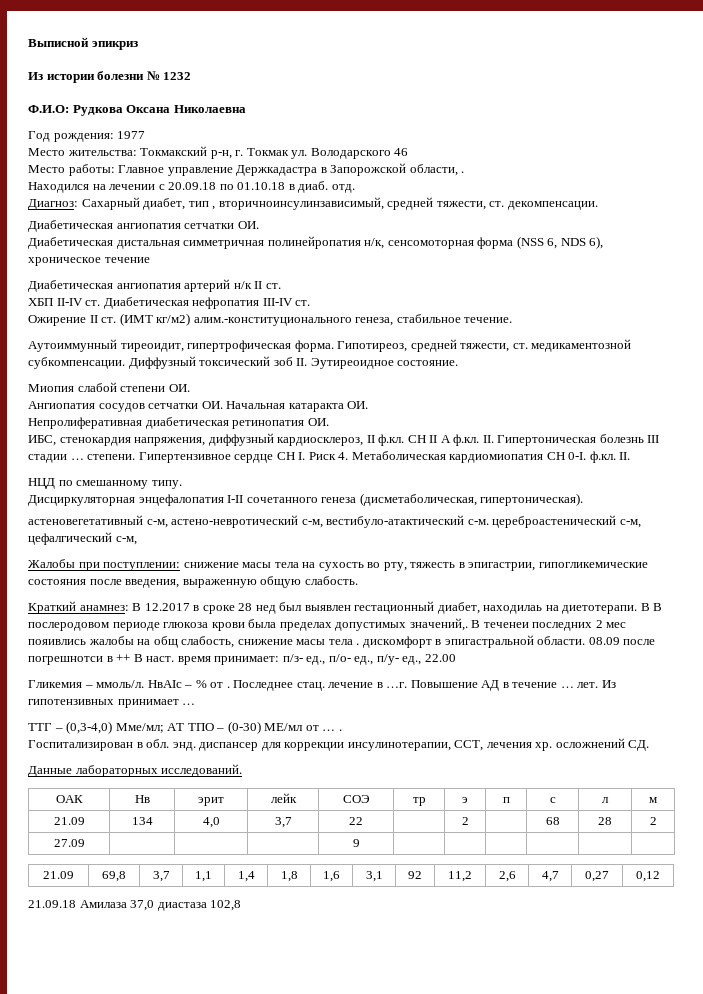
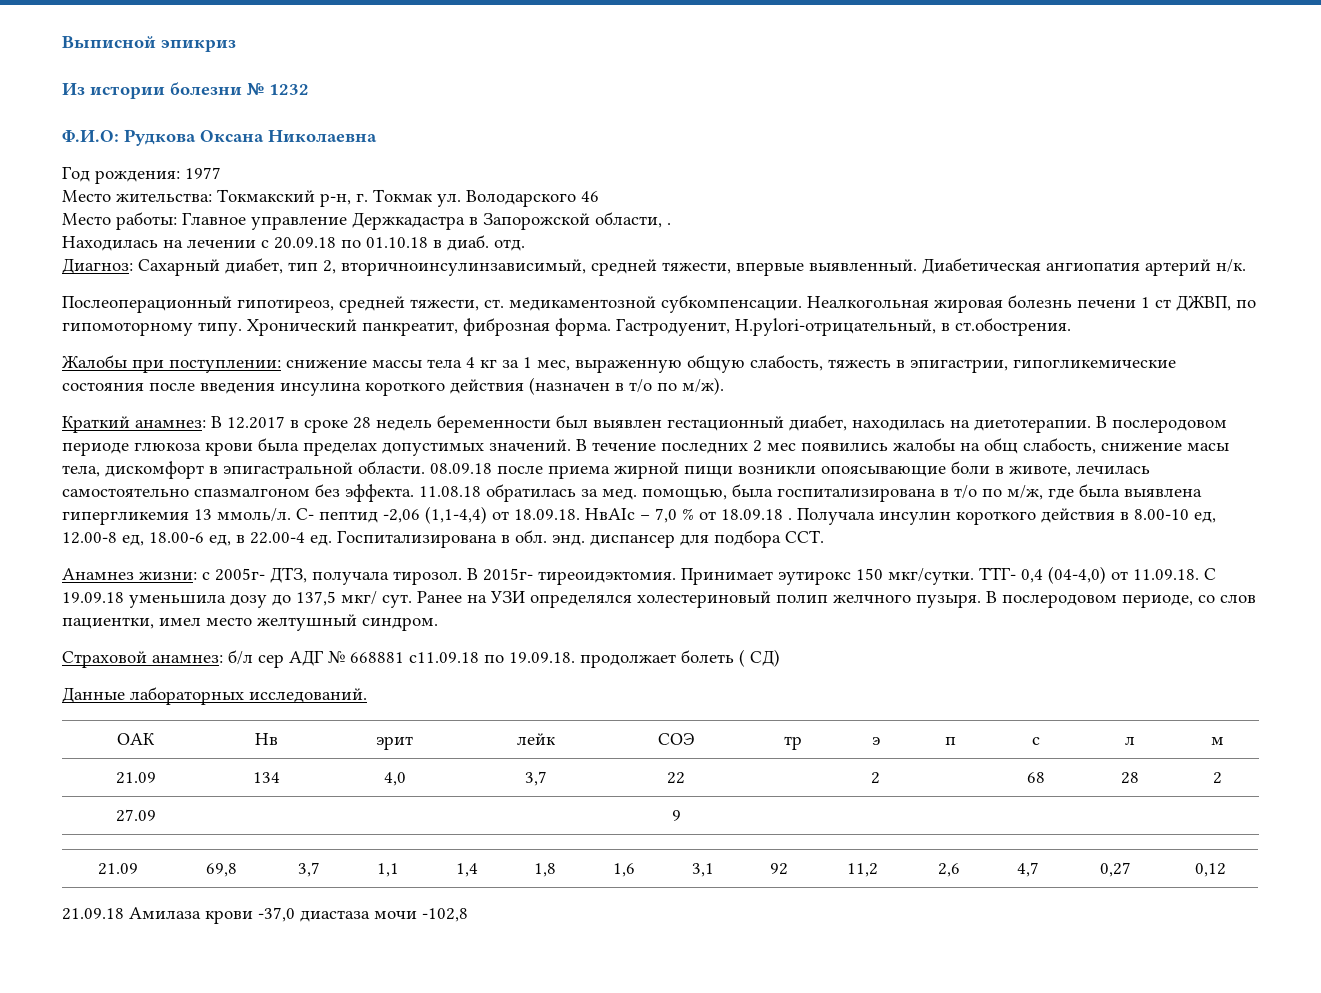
- Находился на лечении с 20.09.18 по 01.10.18 в диаб. отд.
+ Находилась на лечении с 20.09.18 по 01.10.18 в диаб. отд.
- Диагноз: Сахарный диабет, тип , вторичноинсулинзависимый, средней тяжести, ст. декомпенсации.
- Диабетическая ангиопатия сетчатки ОИ.
- Диабетическая дистальная симметричная полинейропатия н/к, сенсомоторная форма (NSS 6, NDS 6), хроническое течение
- Диабетическая ангиопатия артерий н/к II ст.
- ХБП II-IV ст. Диабетическая нефропатия III-IV ст.
- Ожирение II ст. (ИМТ кг/м2) алим.-конституционального генеза, стабильное течение.
- Аутоиммунный тиреоидит, гипертрофическая форма. Гипотиреоз, средней тяжести, ст. медикаментозной субкомпенсации.
+ Диагноз: Сахарный диабет, тип 2, вторичноинсулинзависимый, средней тяжести, впервые выявленный. Диабетическая ангиопатия артерий н/к.
+ Послеоперационный гипотиреоз, средней тяжести, ст. медикаментозной субкомпенсации.
- Диффузный токсический зоб II. Эутиреоидное состояние.
- Миопия слабой степени ОИ.
- Ангиопатия сосудов сетчатки ОИ. Начальная катаракта ОИ.
- Непролиферативная диабетическая ретинопатия ОИ.
- ИБС, стенокардия напряжения, диффузный кардиосклероз, II ф.кл. СН II А ф.кл. II. Гипертоническая болезнь III стадии … степени. Гипертензивное сердце СН I. Риск 4. Метаболическая кардиомиопатия СН 0-I. ф.кл. II.
- НЦД по смешанному типу.
- Дисциркуляторная энцефалопатия I-II сочетанного генеза (дисметаболическая, гипертоническая).
- астеновегетативный с-м, астено-невротический с-м, вестибуло-атактический с-м. цереброастенический с-м, цефалгический с-м,
- Жалобы при поступлении: снижение масы тела на сухость во рту, тяжесть в эпигастрии, гипогликемические состояния после введения, выраженную общую слабость.
+ Неалкогольная жировая болезнь печени 1 ст ДЖВП, по гипомоторному типу. Хронический панкреатит, фиброзная форма. Гастродуенит, Н.pylori-отрицательный, в ст.обострения.
+ Жалобы при поступлении: снижение массы тела 4 кг за 1 мес, выраженную общую слабость, тяжесть в эпигастрии, гипогликемические состояния после введения инсулина короткого действия (назначен в т/о по м/ж).
- Краткий анамнез: В 12.2017 в сроке 28 нед был выявлен гестационный диабет, находилаь на диетотерапи. В В послеродовом периоде глюкоза крови была пределах допустимых значений,. В теченеи последних 2 мес пояивлись жалобы на общ слабость, снижение масы тела . дискомфорт в эпигастральной области.
+ Краткий анамнез: В 12.2017 в сроке 28 недель беременности был выявлен гестационный диабет, находилась на диетотерапии. В послеродовом периоде глюкоза крови была пределах допустимых значений. В течение последних 2 мес появились жалобы на общ слабость, снижение масы тела, дискомфорт в эпигастральной области.
- 08.09 после погрешнотси в ++ В наст. время принимает: п/з- ед., п/о- ед., п/у- ед., 22.00
- Гликемия – ммоль/л. НвАIс – % от . Последнее стац. лечение в …г. Повышение АД в течение … лет. Из гипотензивных принимает …
- ТТГ – (0,3-4,0) Мме/мл; АТ ТПО – (0-30) МЕ/мл от … .
- Госпитализирован в обл. энд. диспансер для коррекции инсулинотерапии, ССТ, лечения хр. осложнений СД.
+ 08.09.18 после приема жирной пищи возникли опоясывающие боли в животе, лечилась самостоятельно спазмалгоном без эффекта. 11.08.18 обратилась за мед. помощью, была госпитализирована в т/о по м/ж, где была выявлена гипергликемия 13 ммоль/л. С- пептид -2,06 (1,1-4,4) от 18.09.18. НвАIс – 7,0 % от 18.09.18 . Получала инсулин короткого действия в 8.00-10 ед, 12.00-8 ед, 18.00-6 ед, в 22.00-4 ед. Госпитализирована в обл. энд. диспансер для подбора ССТ.
+ Анамнез жизни: с 2005г- ДТЗ, получала тирозол. В 2015г- тиреоидэктомия. Принимает эутирокс 150 мкг/сутки. ТТГ- 0,4 (04-4,0) от 11.09.18. С 19.09.18 уменьшила дозу до 137,5 мкг/ сут. Ранее на УЗИ определялся холестериновый полип желчного пузыря. В послеродовом периоде, со слов пациентки, имел место желтушный синдром.
+ Страховой анамнез: б/л сер АДГ № 668881 с11.09.18 по 19.09.18. продолжает болеть ( СД)
- 21.09.18 Амилаза 37,0 диастаза 102,8
+ 21.09.18 Амилаза крови -37,0 диастаза мочи -102,8

